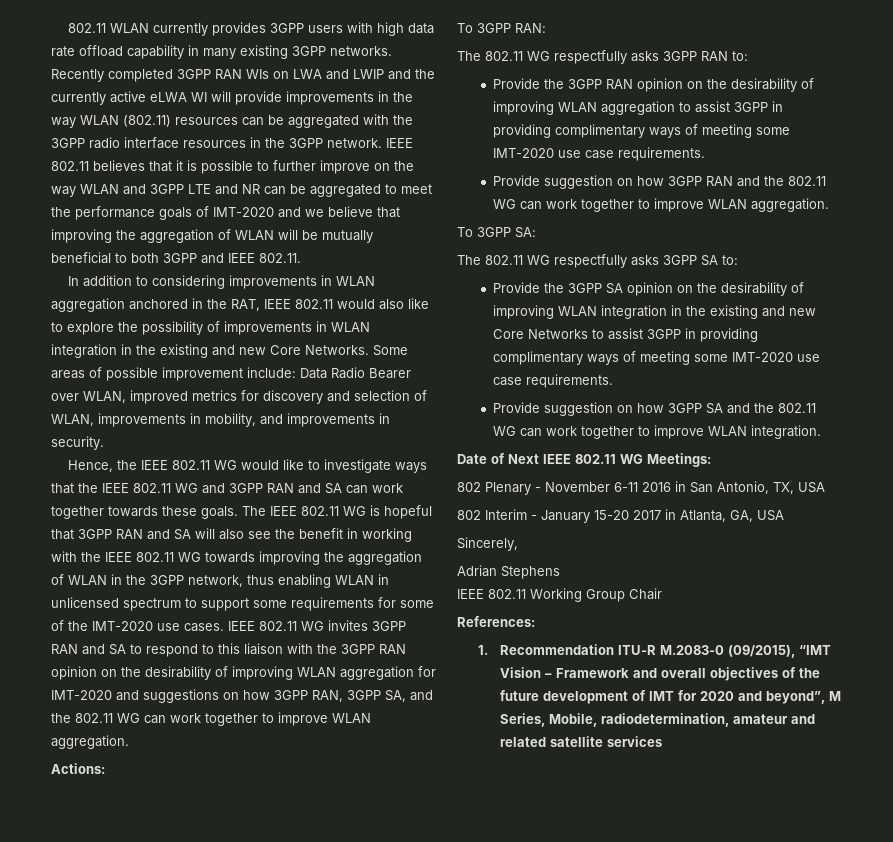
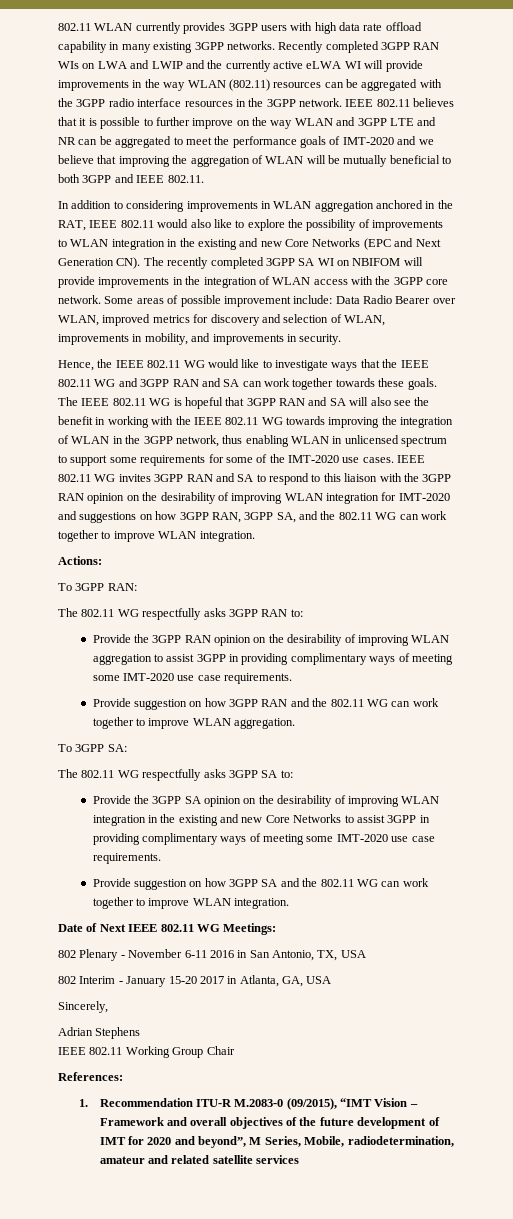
- In addition to considering improvements in WLAN aggregation anchored in the RAT, IEEE 802.11 would also like to explore the possibility of improvements in WLAN integration in the existing and new Core Networks.
+ In addition to considering improvements in WLAN aggregation anchored in the RAT, IEEE 802.11 would also like to explore the possibility of improvements to WLAN integration in the existing and new Core Networks (EPC and Next Generation CN). The recently completed 3GPP SA WI on NBIFOM will provide improvements in the integration of WLAN access with the 3GPP core network.
- The IEEE 802.11 WG is hopeful that 3GPP RAN and SA will also see the benefit in working with the IEEE 802.11 WG towards improving the aggregation of WLAN in the 3GPP network, thus enabling WLAN in unlicensed spectrum to support some requirements for some of the IMT-2020 use cases.
+ The IEEE 802.11 WG is hopeful that 3GPP RAN and SA will also see the benefit in working with the IEEE 802.11 WG towards improving the integration of WLAN in the 3GPP network, thus enabling WLAN in unlicensed spectrum to support some requirements for some of the IMT-2020 use cases.
- IEEE 802.11 WG invites 3GPP RAN and SA to respond to this liaison with the 3GPP RAN opinion on the desirability of improving WLAN aggregation for IMT-2020 and suggestions on how 3GPP RAN, 3GPP SA, and the 802.11 WG can work together to improve WLAN aggregation.
+ IEEE 802.11 WG invites 3GPP RAN and SA to respond to this liaison with the 3GPP RAN opinion on the desirability of improving WLAN integration for IMT-2020 and suggestions on how 3GPP RAN, 3GPP SA, and the 802.11 WG can work together to improve WLAN integration.

